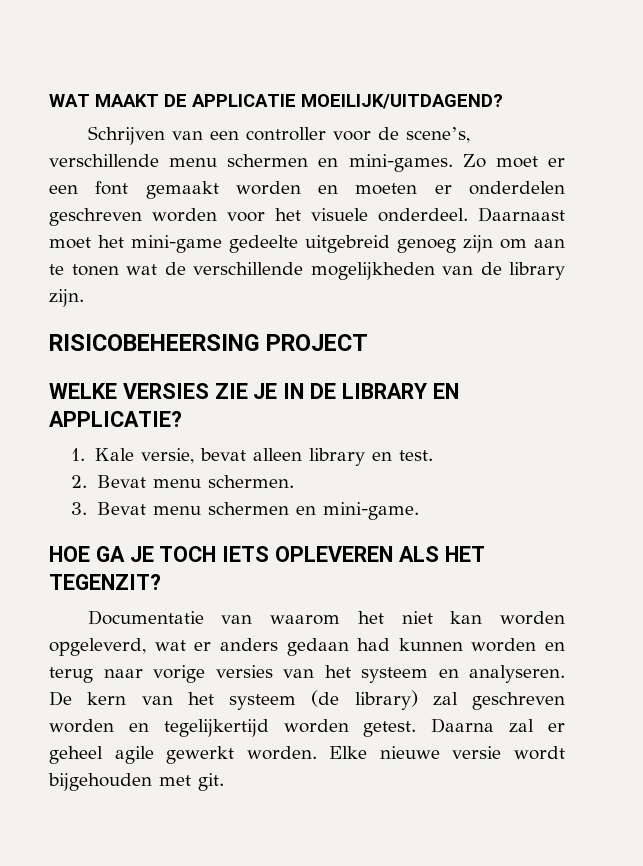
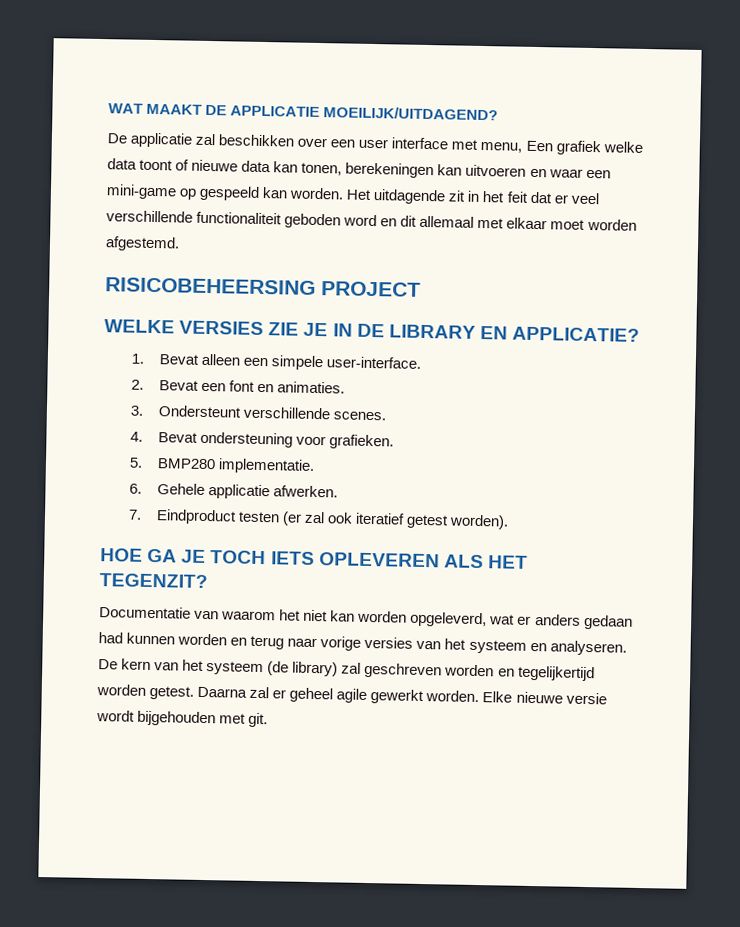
- Schrijven van een controller voor de scene’s, verschillende menu schermen en mini-games. Zo moet er een font gemaakt worden en moeten er onderdelen geschreven worden voor het visuele onderdeel. Daarnaast moet het mini-game gedeelte uitgebreid genoeg zijn om aan te tonen wat de verschillende mogelijkheden van de library zijn.
+ De applicatie zal beschikken over een user interface met menu, Een grafiek welke data toont of nieuwe data kan tonen, berekeningen kan uitvoeren en waar een mini-game op gespeeld kan worden. Het uitdagende zit in het feit dat er veel verschillende functionaliteit geboden word en dit allemaal met elkaar moet worden afgestemd.
- 1. Kale versie, bevat alleen library en test.
- 2. Bevat menu schermen.
- 3. Bevat menu schermen en mini-game.
+ 1. Bevat alleen een simpele user-interface.
+ 2. Bevat een font en animaties.
+ 3. Ondersteunt verschillende scenes.
+ 4. Bevat ondersteuning voor grafieken.
+ 5. BMP280 implementatie.
+ 6. Gehele applicatie afwerken.
+ 7. Eindproduct testen (er zal ook iteratief getest worden).

